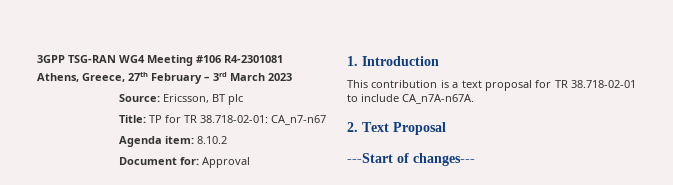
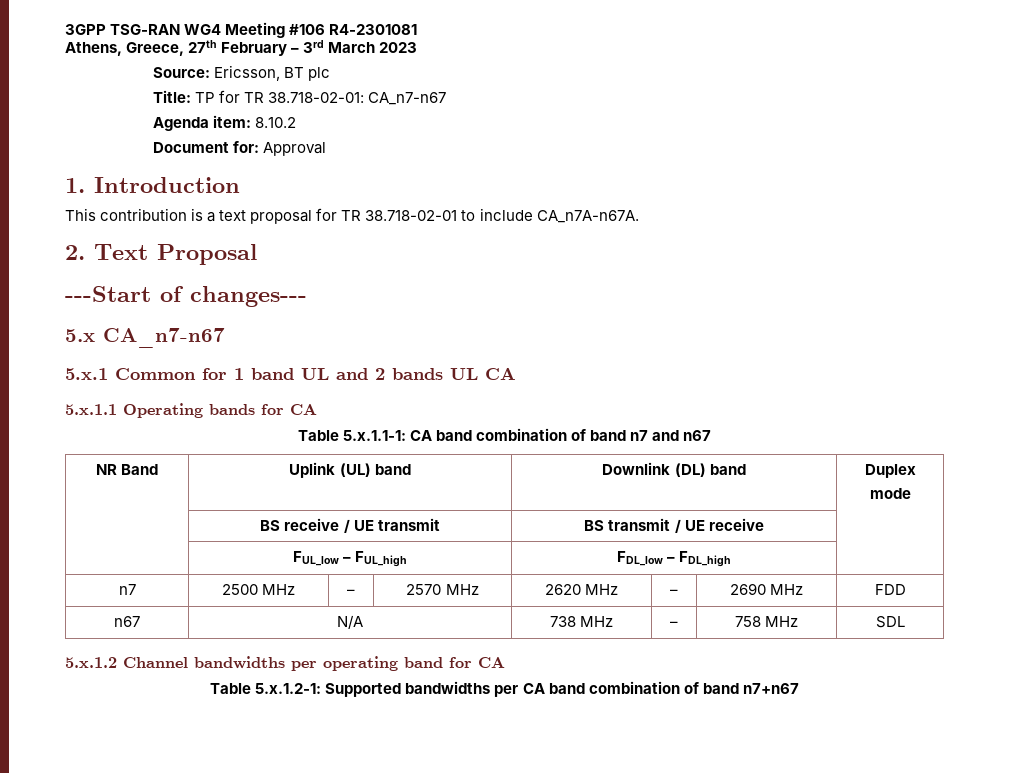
+ 5.x CA_n7-n67
+ 5.x.1 Common for 1 band UL and 2 bands UL CA
+ 5.x.1.1 Operating bands for CA
+ Table 5.x.1.1-1: CA band combination of band n7 and n67
+ NR Band | Uplink (UL) band | Downlink (DL) band | Duplex
+ mode
+ | BS receive / UE transmit | BS transmit / UE receive |
+ | FUL_low – FUL_high | FDL_low – FDL_high |
+ n7 | 2500 MHz | – | 2570 MHz | 2620 MHz | – | 2690 MHz | FDD
+ n67 | N/A | 738 MHz | – | 758 MHz | SDL
+ 5.x.1.2 Channel bandwidths per operating band for CA
+ Table 5.x.1.2-1: Supported bandwidths per CA band combination of band n7+n67

